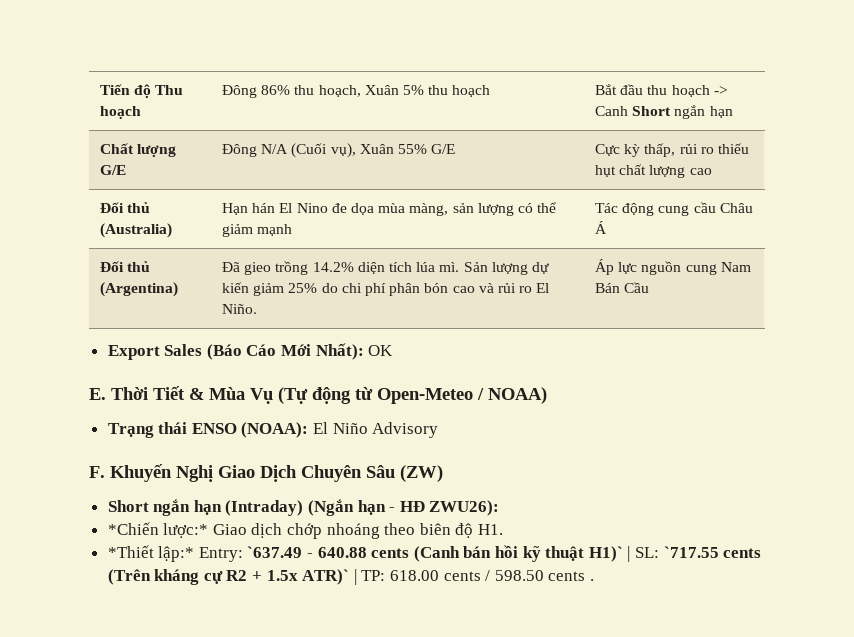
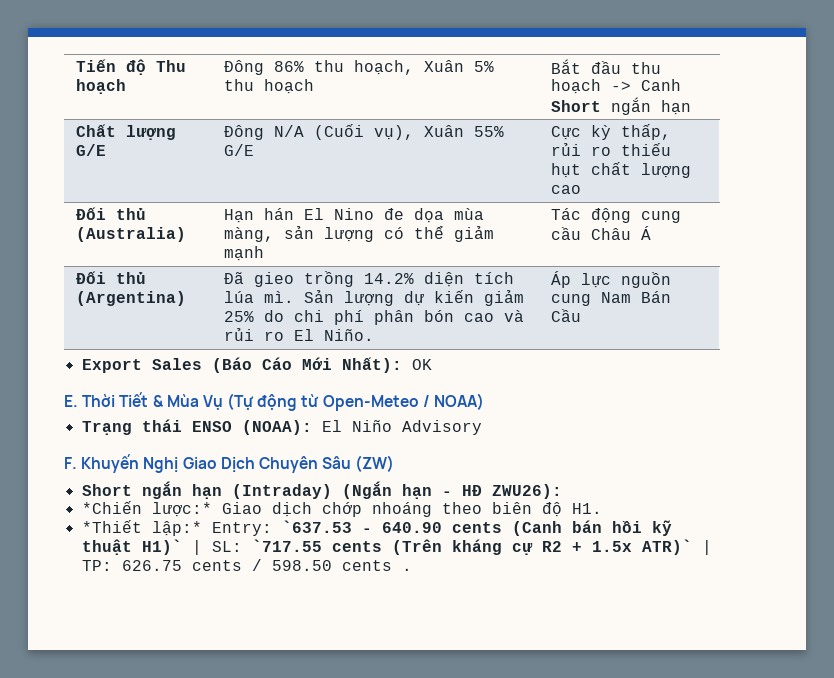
- *Thiết lập:* Entry: `637.49 - 640.88 cents (Canh bán hồi kỹ thuật H1)` | SL: `717.55 cents (Trên kháng cự R2 + 1.5x ATR)` | TP: 618.00 cents / 598.50 cents .
+ *Thiết lập:* Entry: `637.53 - 640.90 cents (Canh bán hồi kỹ thuật H1)` | SL: `717.55 cents (Trên kháng cự R2 + 1.5x ATR)` | TP: 626.75 cents / 598.50 cents .

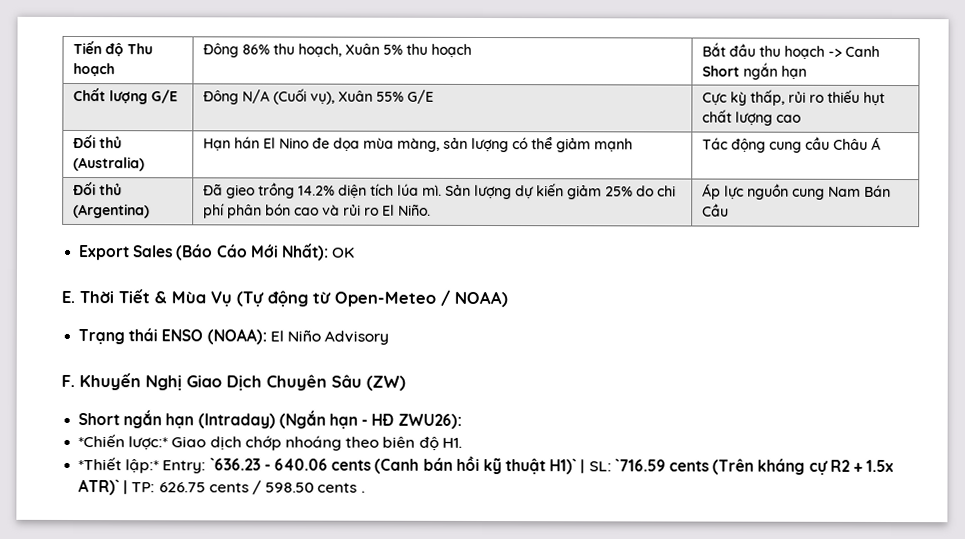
- *Thiết lập:* Entry: `637.53 - 640.90 cents (Canh bán hồi kỹ thuật H1)` | SL: `717.55 cents (Trên kháng cự R2 + 1.5x ATR)` | TP: 626.75 cents / 598.50 cents .
+ *Thiết lập:* Entry: `636.23 - 640.06 cents (Canh bán hồi kỹ thuật H1)` | SL: `716.59 cents (Trên kháng cự R2 + 1.5x ATR)` | TP: 626.75 cents / 598.50 cents .

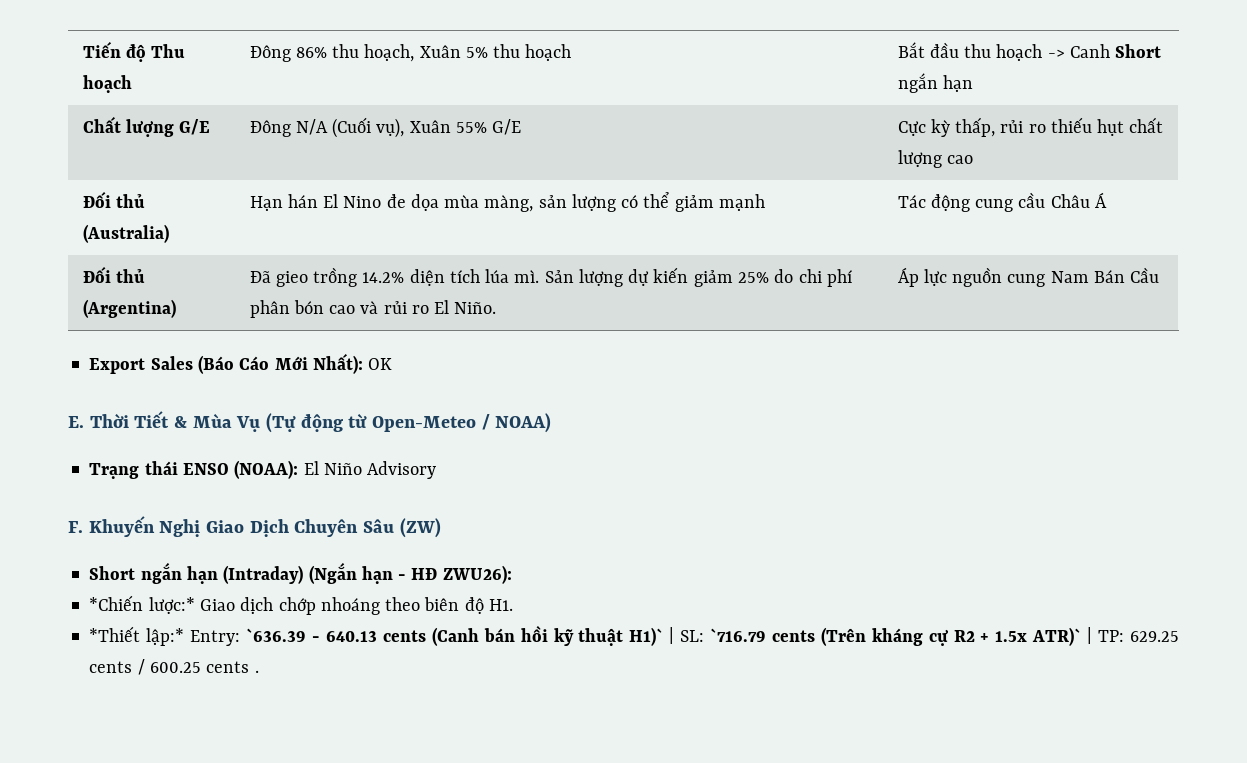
- *Thiết lập:* Entry: `636.23 - 640.06 cents (Canh bán hồi kỹ thuật H1)` | SL: `716.59 cents (Trên kháng cự R2 + 1.5x ATR)` | TP: 626.75 cents / 598.50 cents .
+ *Thiết lập:* Entry: `636.39 - 640.13 cents (Canh bán hồi kỹ thuật H1)` | SL: `716.79 cents (Trên kháng cự R2 + 1.5x ATR)` | TP: 629.25 cents / 600.25 cents .

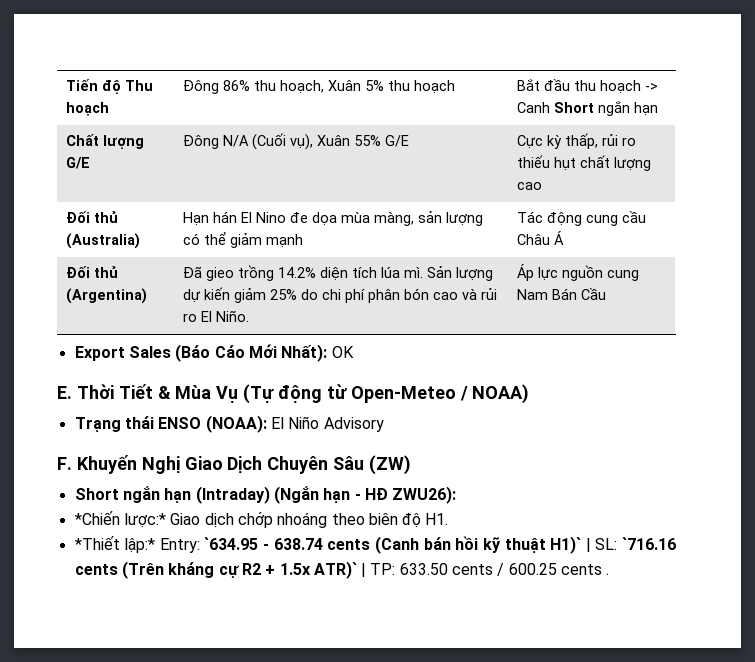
- *Thiết lập:* Entry: `636.39 - 640.13 cents (Canh bán hồi kỹ thuật H1)` | SL: `716.79 cents (Trên kháng cự R2 + 1.5x ATR)` | TP: 629.25 cents / 600.25 cents .
+ *Thiết lập:* Entry: `634.95 - 638.74 cents (Canh bán hồi kỹ thuật H1)` | SL: `716.16 cents (Trên kháng cự R2 + 1.5x ATR)` | TP: 633.50 cents / 600.25 cents .

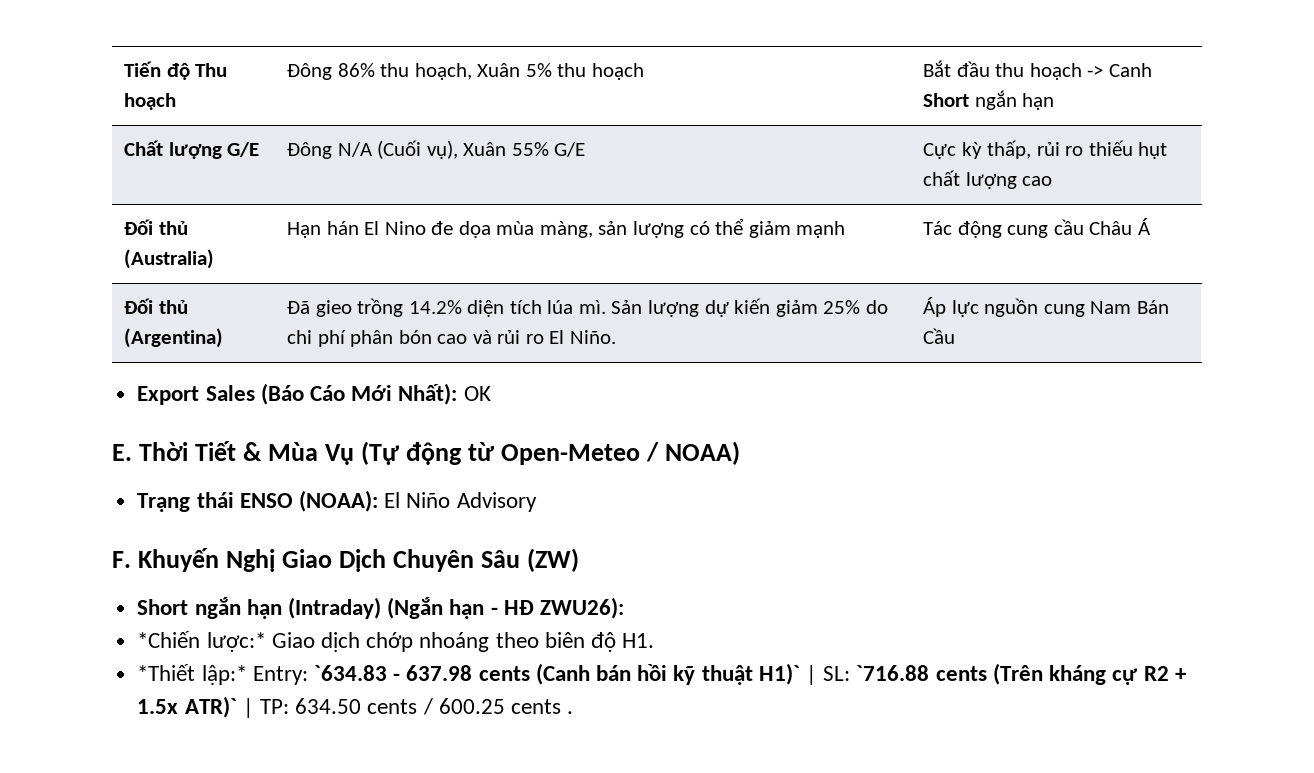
- *Thiết lập:* Entry: `634.95 - 638.74 cents (Canh bán hồi kỹ thuật H1)` | SL: `716.16 cents (Trên kháng cự R2 + 1.5x ATR)` | TP: 633.50 cents / 600.25 cents .
+ *Thiết lập:* Entry: `634.83 - 637.98 cents (Canh bán hồi kỹ thuật H1)` | SL: `716.88 cents (Trên kháng cự R2 + 1.5x ATR)` | TP: 634.50 cents / 600.25 cents .

